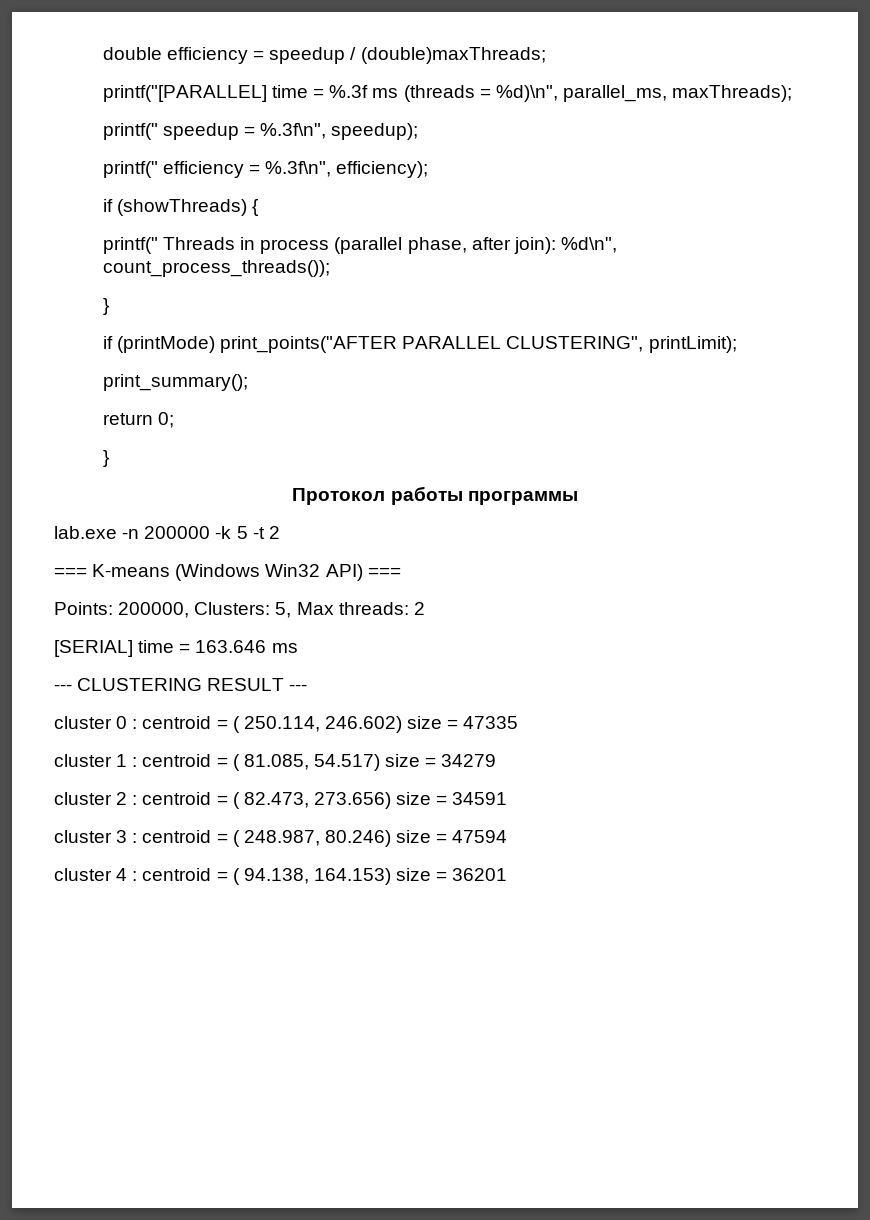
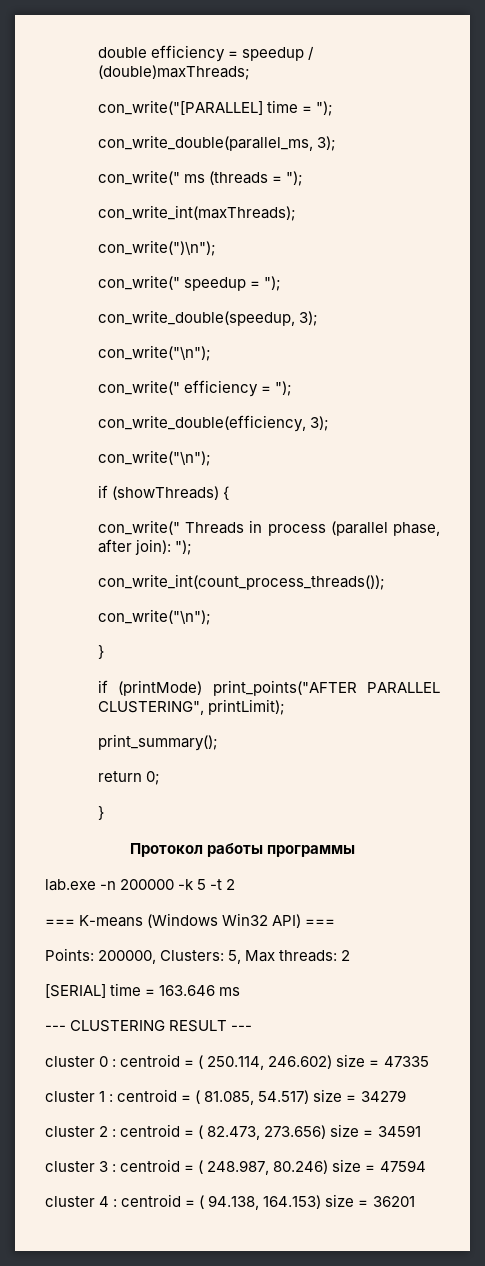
- printf("[PARALLEL] time = %.3f ms (threads = %d)\n", parallel_ms, maxThreads);
- printf(" speedup = %.3f\n", speedup);
- printf(" efficiency = %.3f\n", efficiency);
+ con_write("[PARALLEL] time = ");
+ con_write_double(parallel_ms, 3);
+ con_write(" ms (threads = ");
+ con_write_int(maxThreads);
+ con_write(")\n");
+ con_write(" speedup = ");
+ con_write_double(speedup, 3);
+ con_write("\n");
+ con_write(" efficiency = ");
+ con_write_double(efficiency, 3);
+ con_write("\n");
- printf(" Threads in process (parallel phase, after join): %d\n", count_process_threads());
+ con_write(" Threads in process (parallel phase, after join): ");
+ con_write_int(count_process_threads());
+ con_write("\n");

